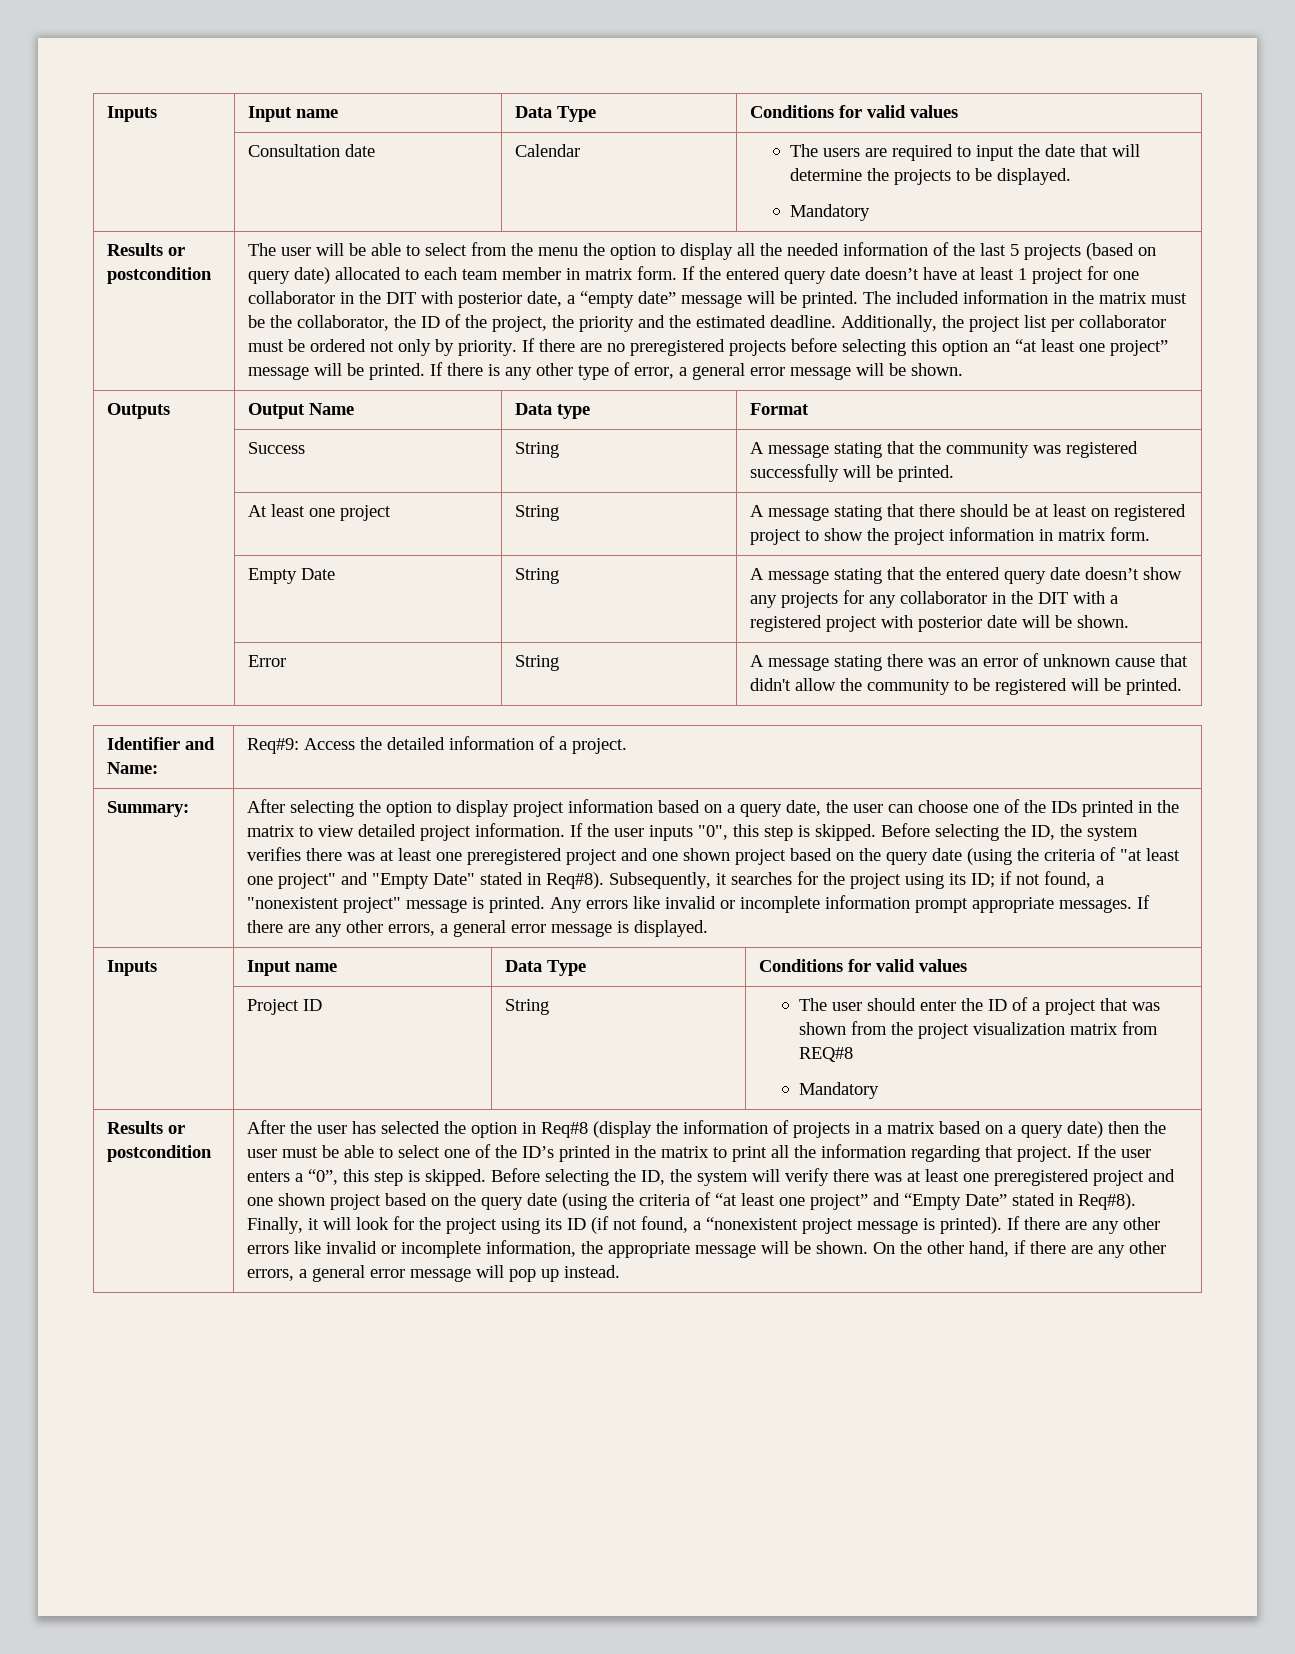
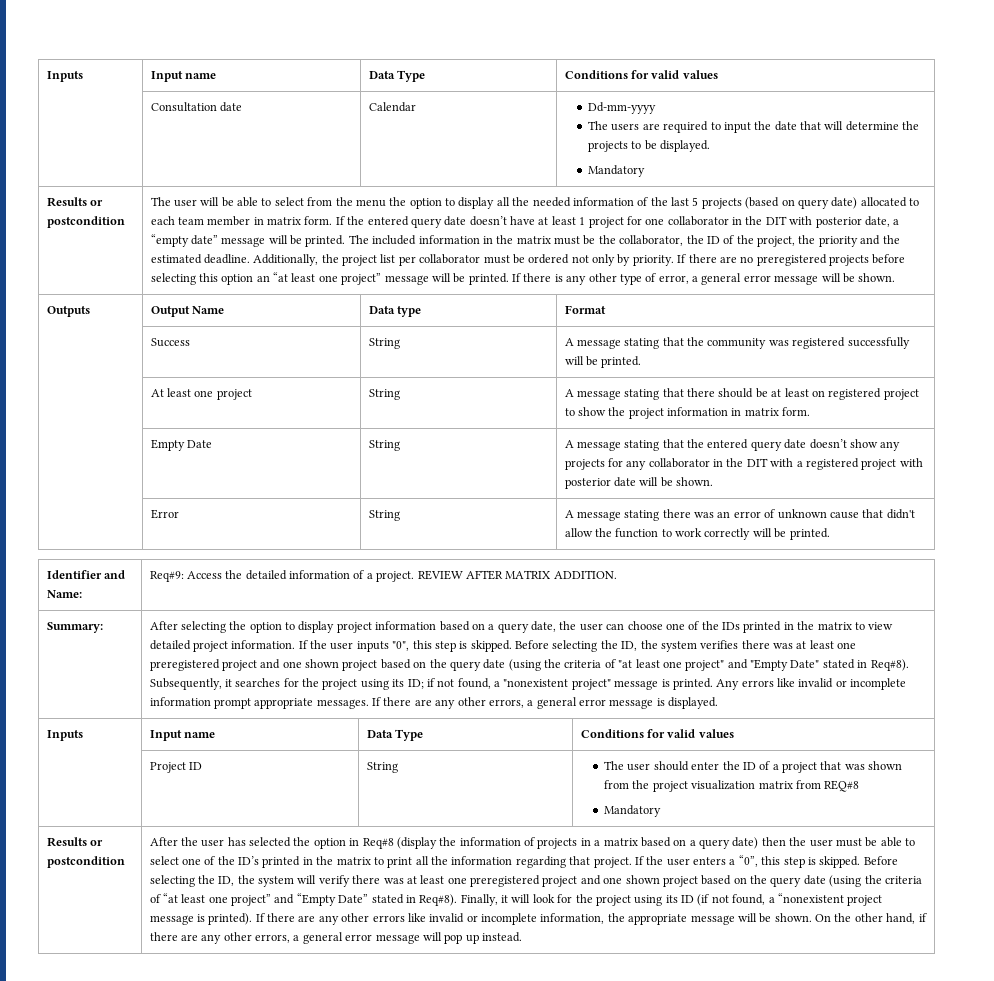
- | Consultation date | Calendar | The users are required to input the date that will determine the projects to be displayed.
+ | Consultation date | Calendar | Dd-mm-yyyy
+ The users are required to input the date that will determine the projects to be displayed.
- | Error | String | A message stating there was an error of unknown cause that didn't allow the community to be registered will be printed.
+ | Error | String | A message stating there was an error of unknown cause that didn't allow the function to work correctly will be printed.
- Identifier and Name: | Req#9: Access the detailed information of a project.
+ Identifier and Name: | Req#9: Access the detailed information of a project. REVIEW AFTER MATRIX ADDITION.

